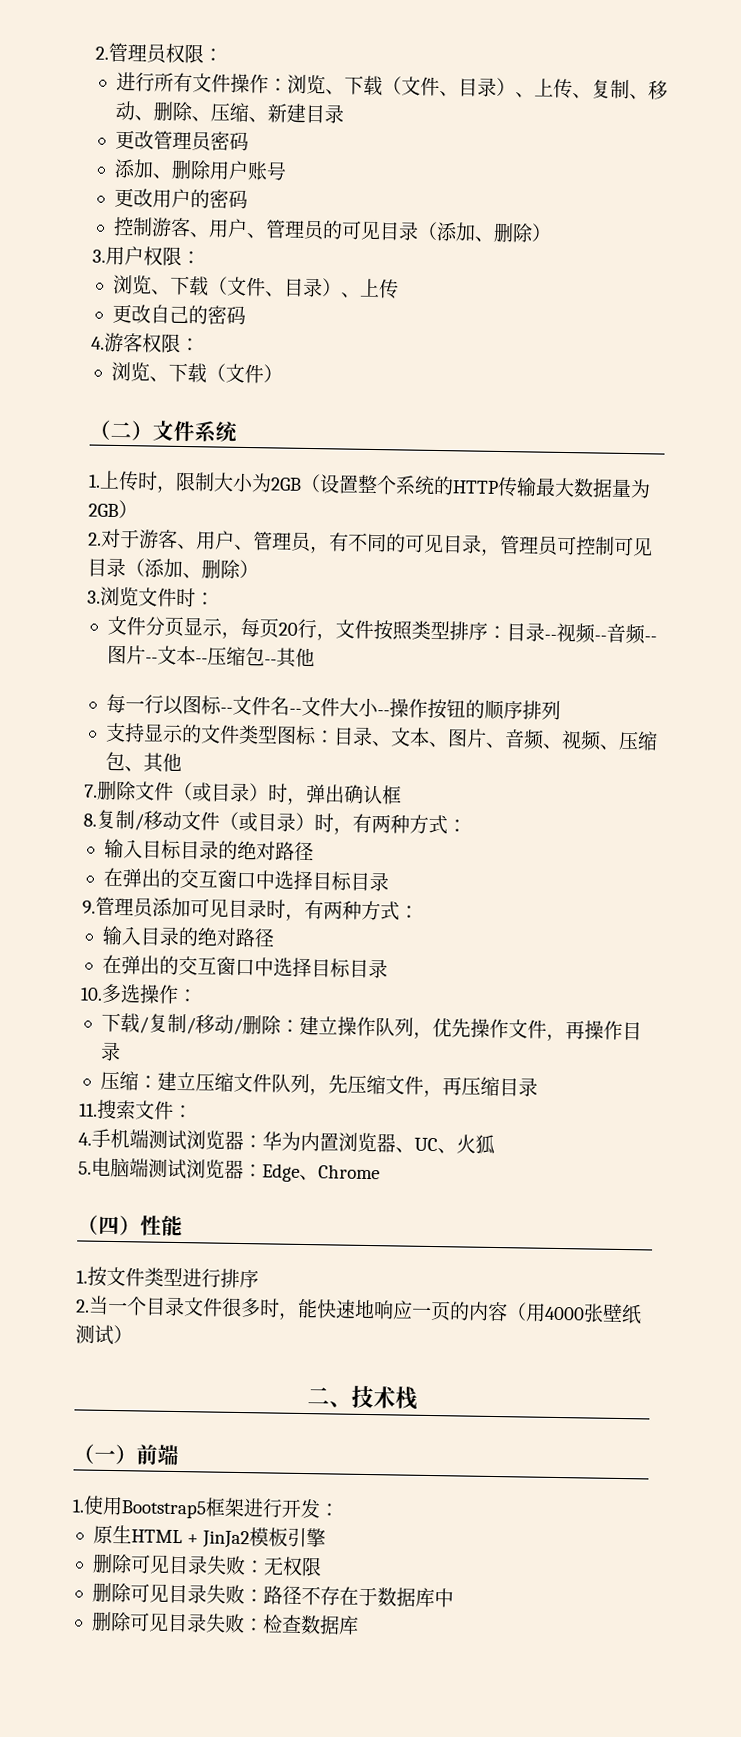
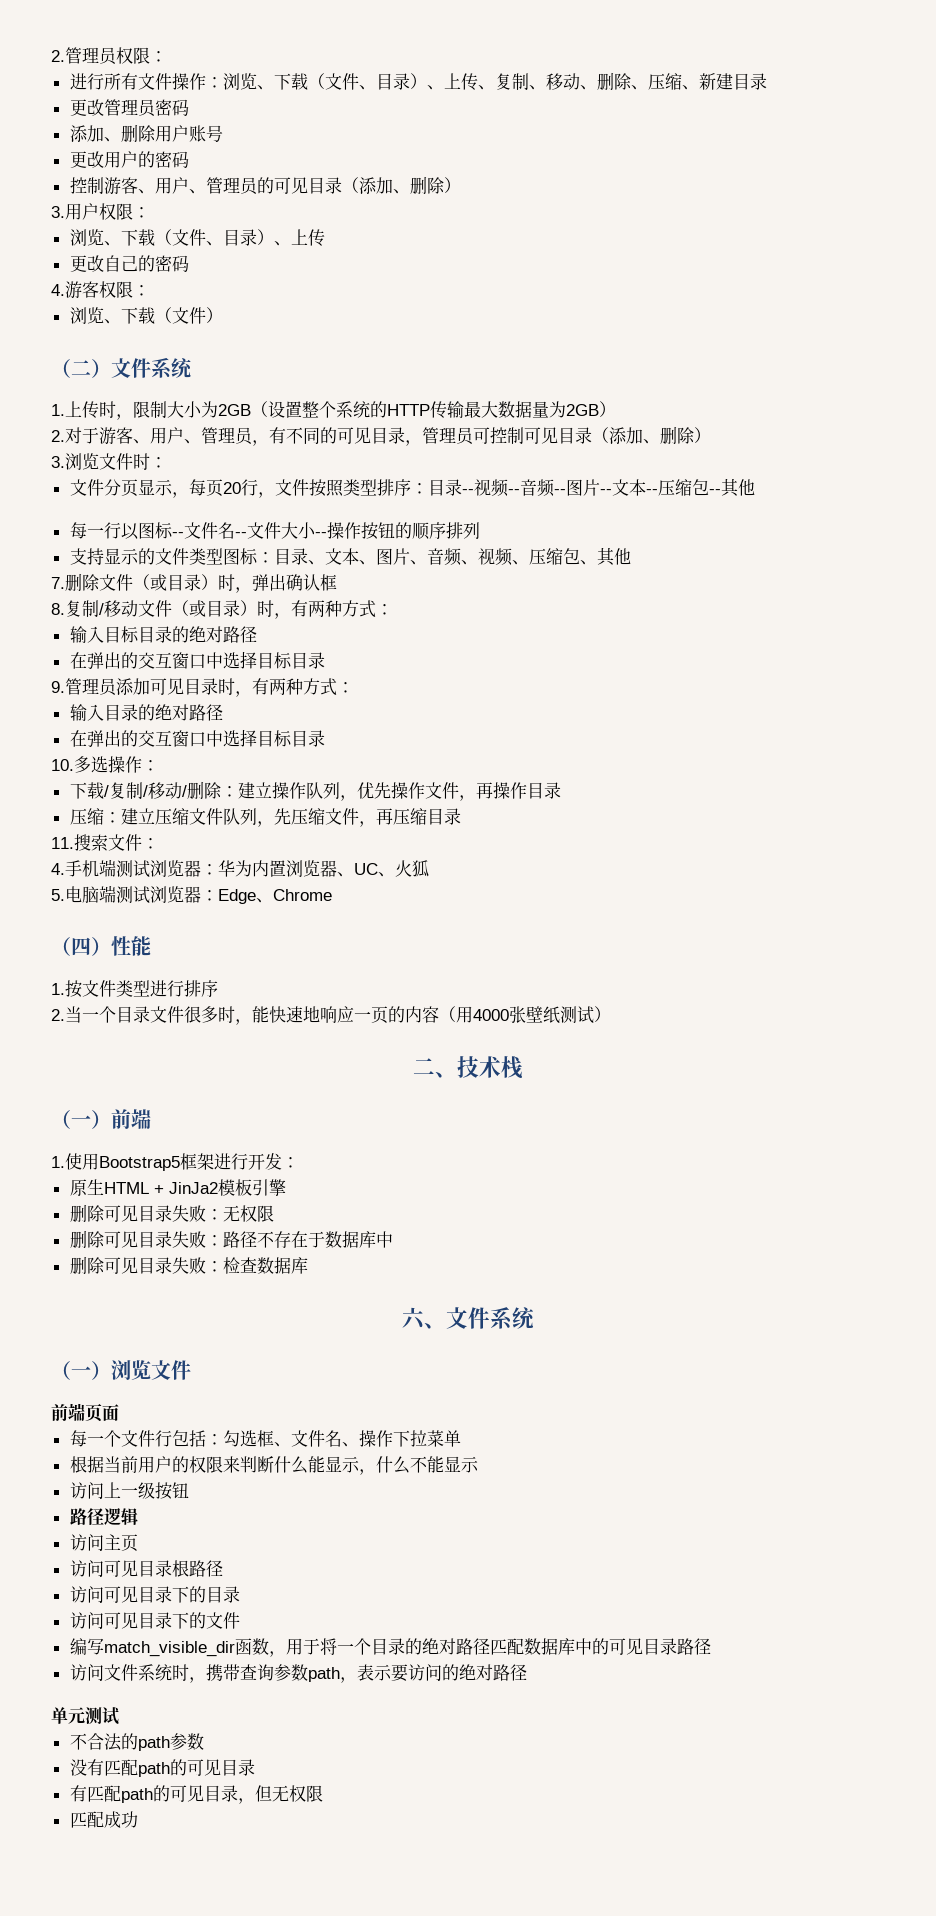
+ 六、文件系统
+ （一）浏览文件
+ 前端页面
+ 每一个文件行包括：勾选框、文件名、操作下拉菜单
+ 根据当前用户的权限来判断什么能显示，什么不能显示
+ 访问上一级按钮
+ 路径逻辑
+ 访问主页
+ 访问可见目录根路径
+ 访问可见目录下的目录
+ 访问可见目录下的文件
+ 编写match_visible_dir函数，用于将一个目录的绝对路径匹配数据库中的可见目录路径
+ 访问文件系统时，携带查询参数path，表示要访问的绝对路径
+ 单元测试
+ 不合法的path参数
+ 没有匹配path的可见目录
+ 有匹配path的可见目录，但无权限
+ 匹配成功

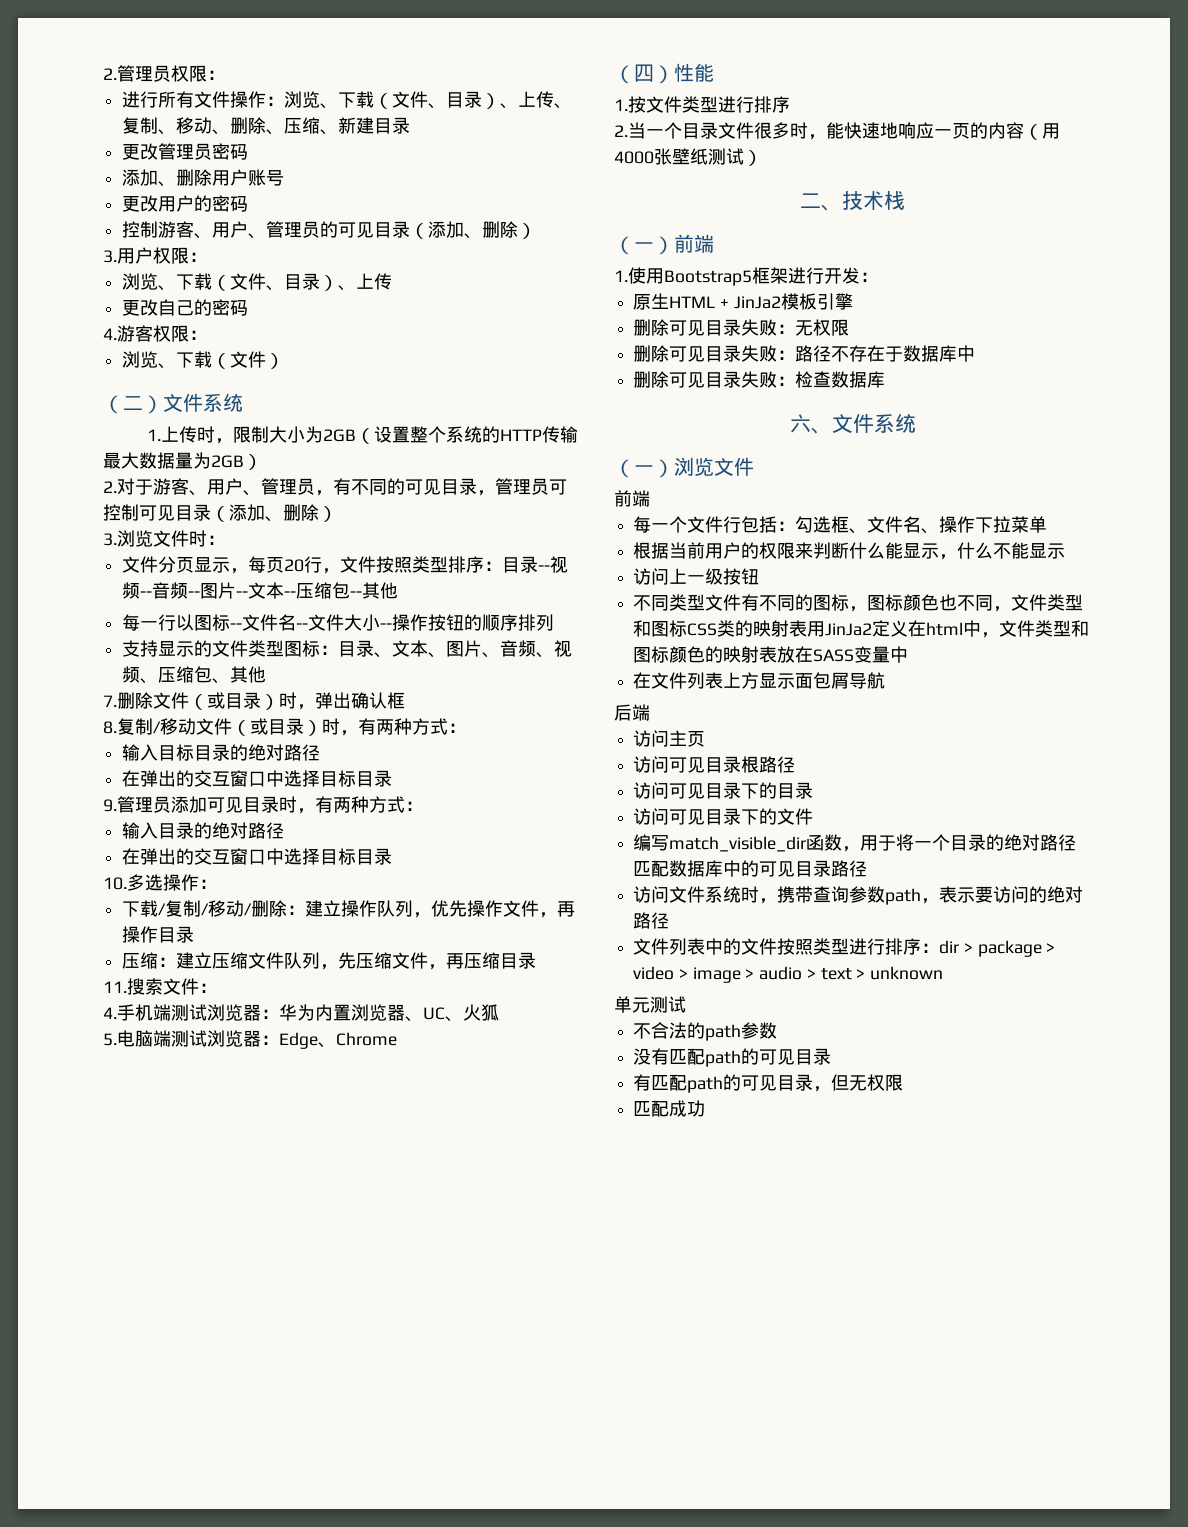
  （一）浏览文件
- 前端页面
+ 前端
- 路径逻辑
+ 不同类型文件有不同的图标，图标颜色也不同，文件类型和图标CSS类的映射表用JinJa2定义在html中，文件类型和图标颜色的映射表放在SASS变量中
+ 在文件列表上方显示面包屑导航
+ 后端
+ 文件列表中的文件按照类型进行排序：dir > package > video > image > audio > text > unknown

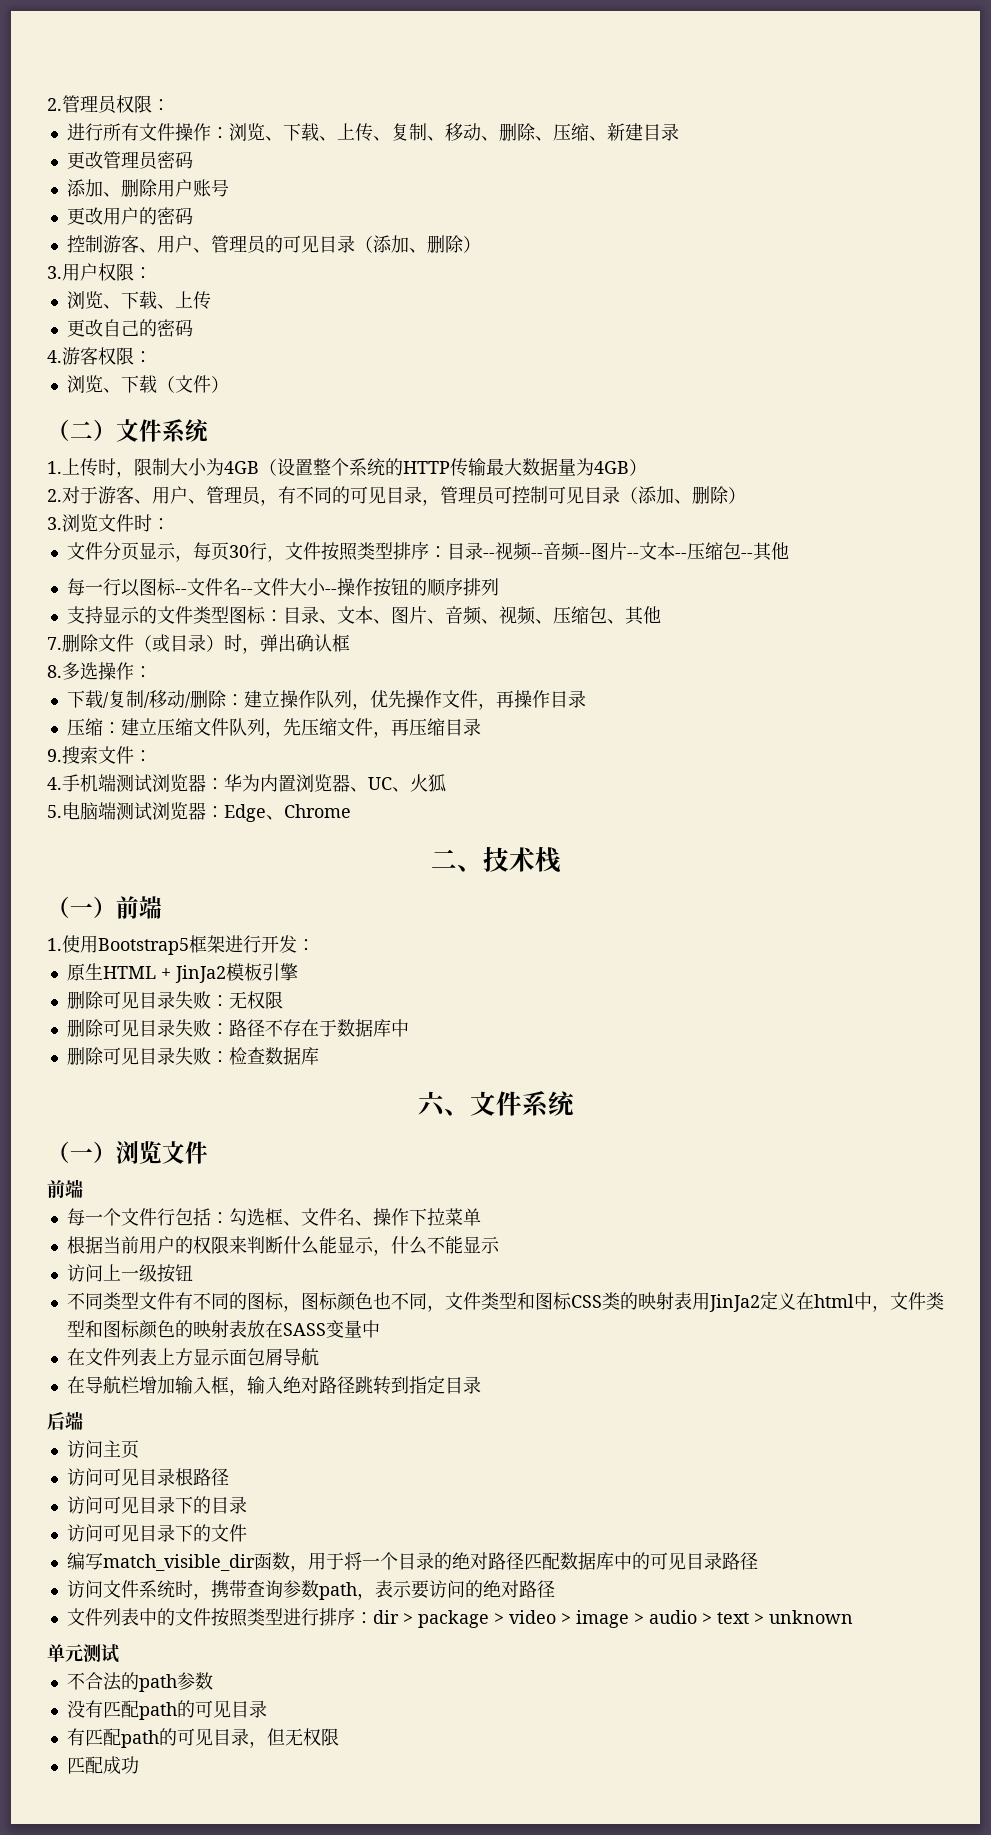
- 进行所有文件操作：浏览、下载（文件、目录）、上传、复制、移动、删除、压缩、新建目录
+ 进行所有文件操作：浏览、下载、上传、复制、移动、删除、压缩、新建目录
  3.用户权限：
- 浏览、下载（文件、目录）、上传
+ 浏览、下载、上传
- 1.上传时，限制大小为2GB（设置整个系统的HTTP传输最大数据量为2GB）
+ 1.上传时，限制大小为4GB（设置整个系统的HTTP传输最大数据量为4GB）
- 文件分页显示，每页20行，文件按照类型排序：目录--视频--音频--图片--文本--压缩包--其他
+ 文件分页显示，每页30行，文件按照类型排序：目录--视频--音频--图片--文本--压缩包--其他
- 8.复制/移动文件（或目录）时，有两种方式：
- 输入目标目录的绝对路径
- 在弹出的交互窗口中选择目标目录
- 9.管理员添加可见目录时，有两种方式：
- 输入目录的绝对路径
- 在弹出的交互窗口中选择目标目录
- 10.多选操作：
+ 8.多选操作：
- 11.搜索文件：
+ 9.搜索文件：
- （四）性能
- 1.按文件类型进行排序
- 2.当一个目录文件很多时，能快速地响应一页的内容（用4000张壁纸测试）
+ 在导航栏增加输入框，输入绝对路径跳转到指定目录

